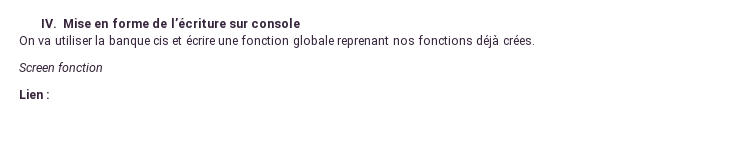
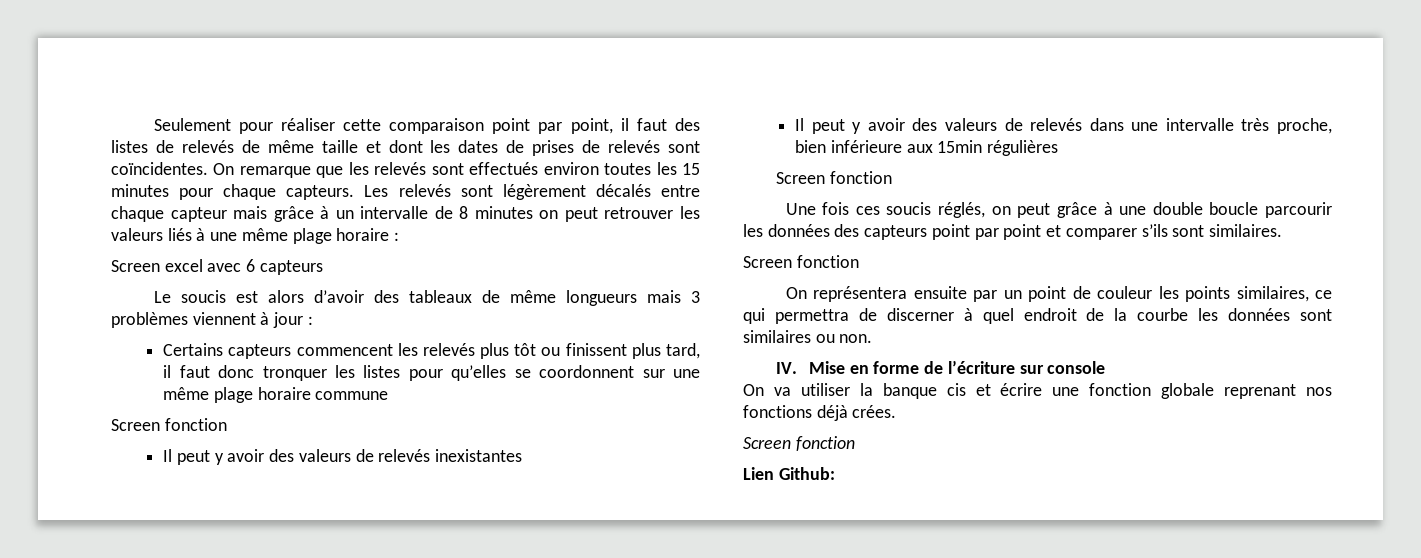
+ Seulement pour réaliser cette comparaison point par point, il faut des listes de relevés de même taille et dont les dates de prises de relevés sont coïncidentes. On remarque que les relevés sont effectués environ toutes les 15 minutes pour chaque capteurs. Les relevés sont légèrement décalés entre chaque capteur mais grâce à un intervalle de 8 minutes on peut retrouver les valeurs liés à une même plage horaire :
+ Screen excel avec 6 capteurs
+ Le soucis est alors d’avoir des tableaux de même longueurs mais 3 problèmes viennent à jour :
+ Certains capteurs commencent les relevés plus tôt ou finissent plus tard, il faut donc tronquer les listes pour qu’elles se coordonnent sur une même plage horaire commune
+ Screen fonction
+ Il peut y avoir des valeurs de relevés inexistantes
+ Il peut y avoir des valeurs de relevés dans une intervalle très proche, bien inférieure aux 15min régulières
+ Screen fonction
+ Une fois ces soucis réglés, on peut grâce à une double boucle parcourir les données des capteurs point par point et comparer s’ils sont similaires.
+ Screen fonction
+ On représentera ensuite par un point de couleur les points similaires, ce qui permettra de discerner à quel endroit de la courbe les données sont similaires ou non.
- Lien :
+ Lien Github:

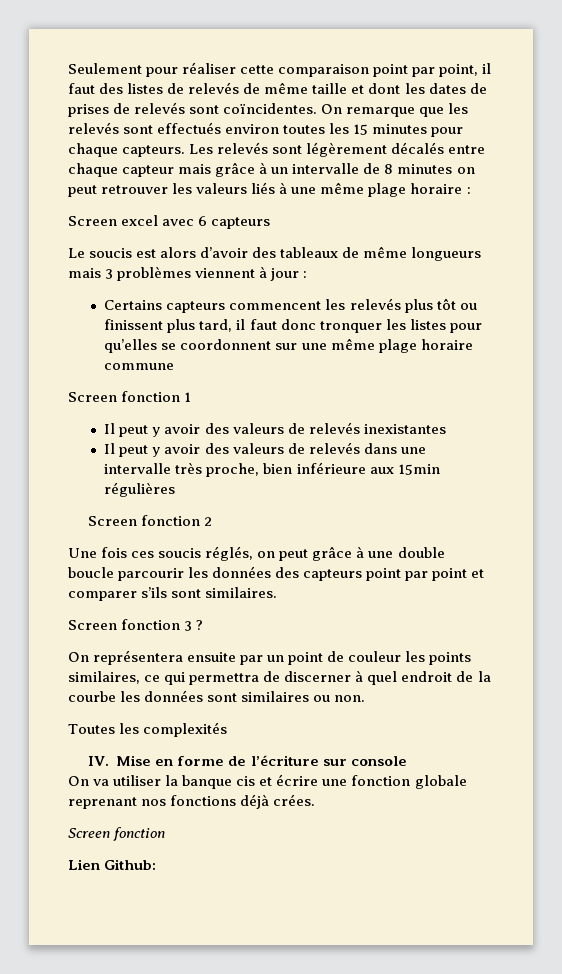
  Certains capteurs commencent les relevés plus tôt ou finissent plus tard, il faut donc tronquer les listes pour qu’elles se coordonnent sur une même plage horaire commune
- Screen fonction
+ Screen fonction 1
  Il peut y avoir des valeurs de relevés dans une intervalle très proche, bien inférieure aux 15min régulières
- Screen fonction
+ Screen fonction 2
  Une fois ces soucis réglés, on peut grâce à une double boucle parcourir les données des capteurs point par point et comparer s’ils sont similaires.
- Screen fonction
+ Screen fonction 3 ?
+ Toutes les complexités

